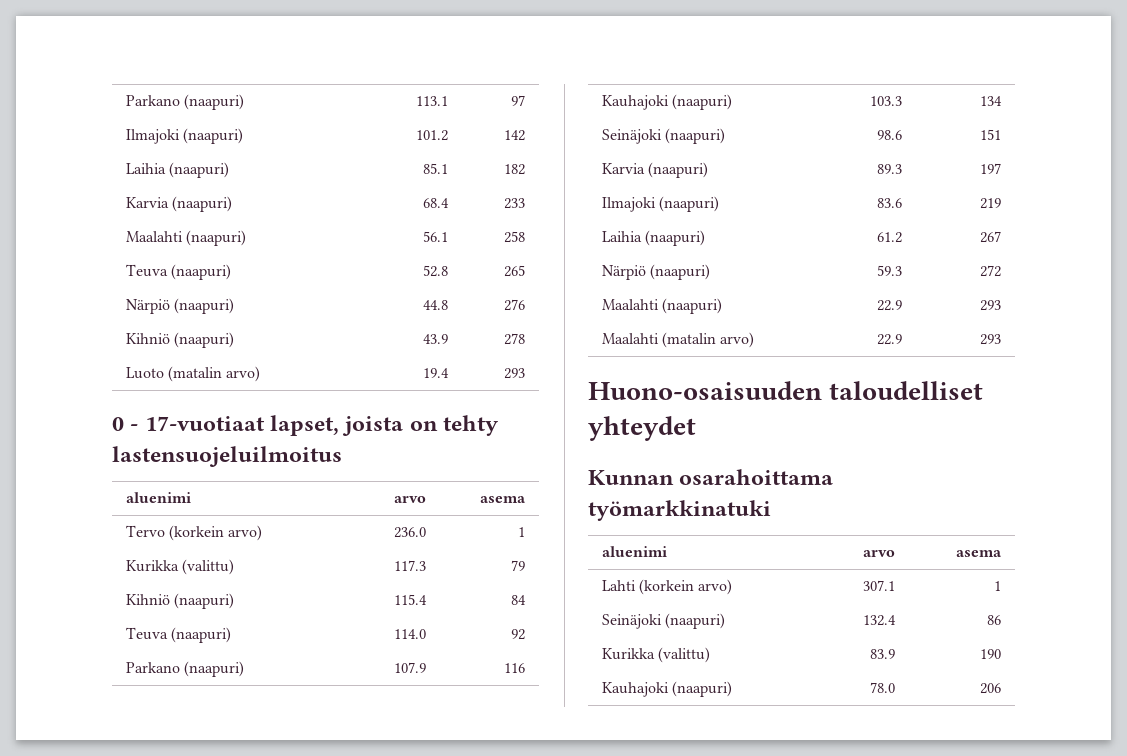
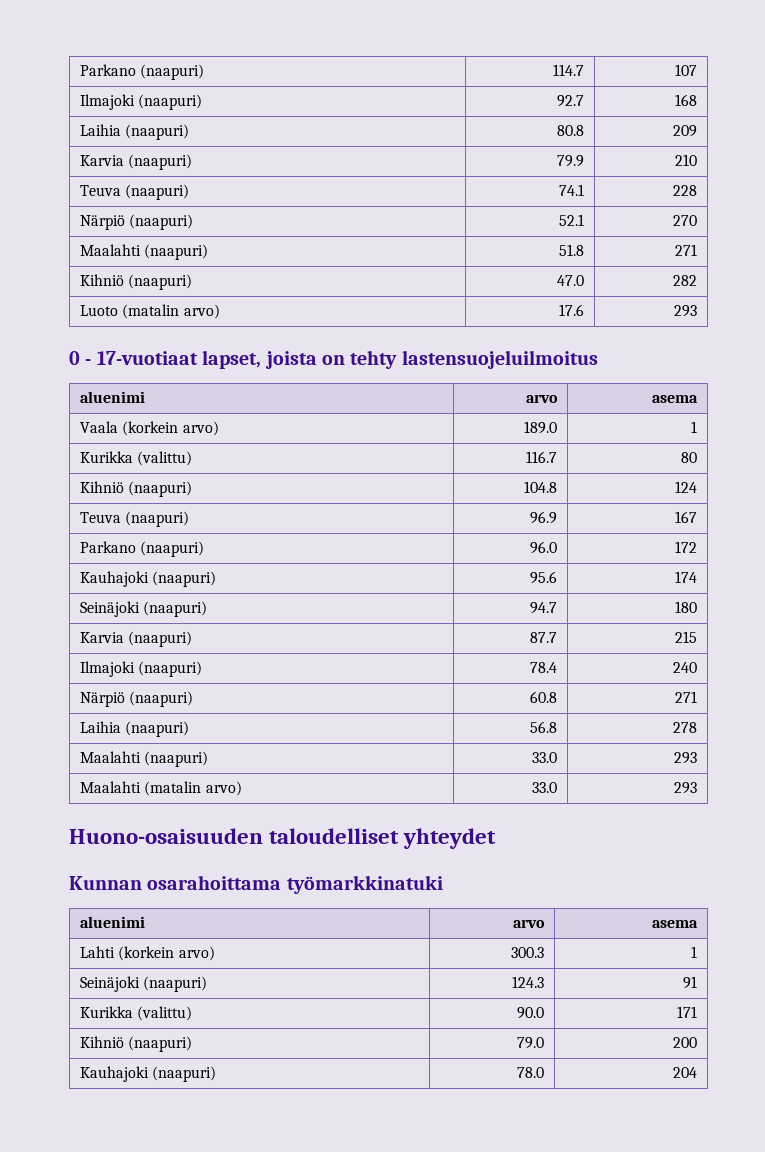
- Parkano (naapuri) | 113.1 | 97
- Ilmajoki (naapuri) | 101.2 | 142
- Laihia (naapuri) | 85.1 | 182
- Karvia (naapuri) | 68.4 | 233
- Maalahti (naapuri) | 56.1 | 258
- Teuva (naapuri) | 52.8 | 265
- Närpiö (naapuri) | 44.8 | 276
- Kihniö (naapuri) | 43.9 | 278
+ Parkano (naapuri) | 114.7 | 107
+ Ilmajoki (naapuri) | 92.7 | 168
+ Laihia (naapuri) | 80.8 | 209
+ Karvia (naapuri) | 79.9 | 210
+ Teuva (naapuri) | 74.1 | 228
+ Närpiö (naapuri) | 52.1 | 270
+ Maalahti (naapuri) | 51.8 | 271
+ Kihniö (naapuri) | 47.0 | 282
- Luoto (matalin arvo) | 19.4 | 293
+ Luoto (matalin arvo) | 17.6 | 293
- Tervo (korkein arvo) | 236.0 | 1
+ Vaala (korkein arvo) | 189.0 | 1
- Kurikka (valittu) | 117.3 | 79
- Kihniö (naapuri) | 115.4 | 84
- Teuva (naapuri) | 114.0 | 92
- Parkano (naapuri) | 107.9 | 116
- Kauhajoki (naapuri) | 103.3 | 134
- Seinäjoki (naapuri) | 98.6 | 151
- Karvia (naapuri) | 89.3 | 197
- Ilmajoki (naapuri) | 83.6 | 219
- Laihia (naapuri) | 61.2 | 267
- Närpiö (naapuri) | 59.3 | 272
- Maalahti (naapuri) | 22.9 | 293
+ Kurikka (valittu) | 116.7 | 80
+ Kihniö (naapuri) | 104.8 | 124
+ Teuva (naapuri) | 96.9 | 167
+ Parkano (naapuri) | 96.0 | 172
+ Kauhajoki (naapuri) | 95.6 | 174
+ Seinäjoki (naapuri) | 94.7 | 180
+ Karvia (naapuri) | 87.7 | 215
+ Ilmajoki (naapuri) | 78.4 | 240
+ Närpiö (naapuri) | 60.8 | 271
+ Laihia (naapuri) | 56.8 | 278
+ Maalahti (naapuri) | 33.0 | 293
- Maalahti (matalin arvo) | 22.9 | 293
+ Maalahti (matalin arvo) | 33.0 | 293
- Lahti (korkein arvo) | 307.1 | 1
+ Lahti (korkein arvo) | 300.3 | 1
- Seinäjoki (naapuri) | 132.4 | 86
- Kurikka (valittu) | 83.9 | 190
+ Seinäjoki (naapuri) | 124.3 | 91
+ Kurikka (valittu) | 90.0 | 171
+ Kihniö (naapuri) | 79.0 | 200
- Kauhajoki (naapuri) | 78.0 | 206
+ Kauhajoki (naapuri) | 78.0 | 204

